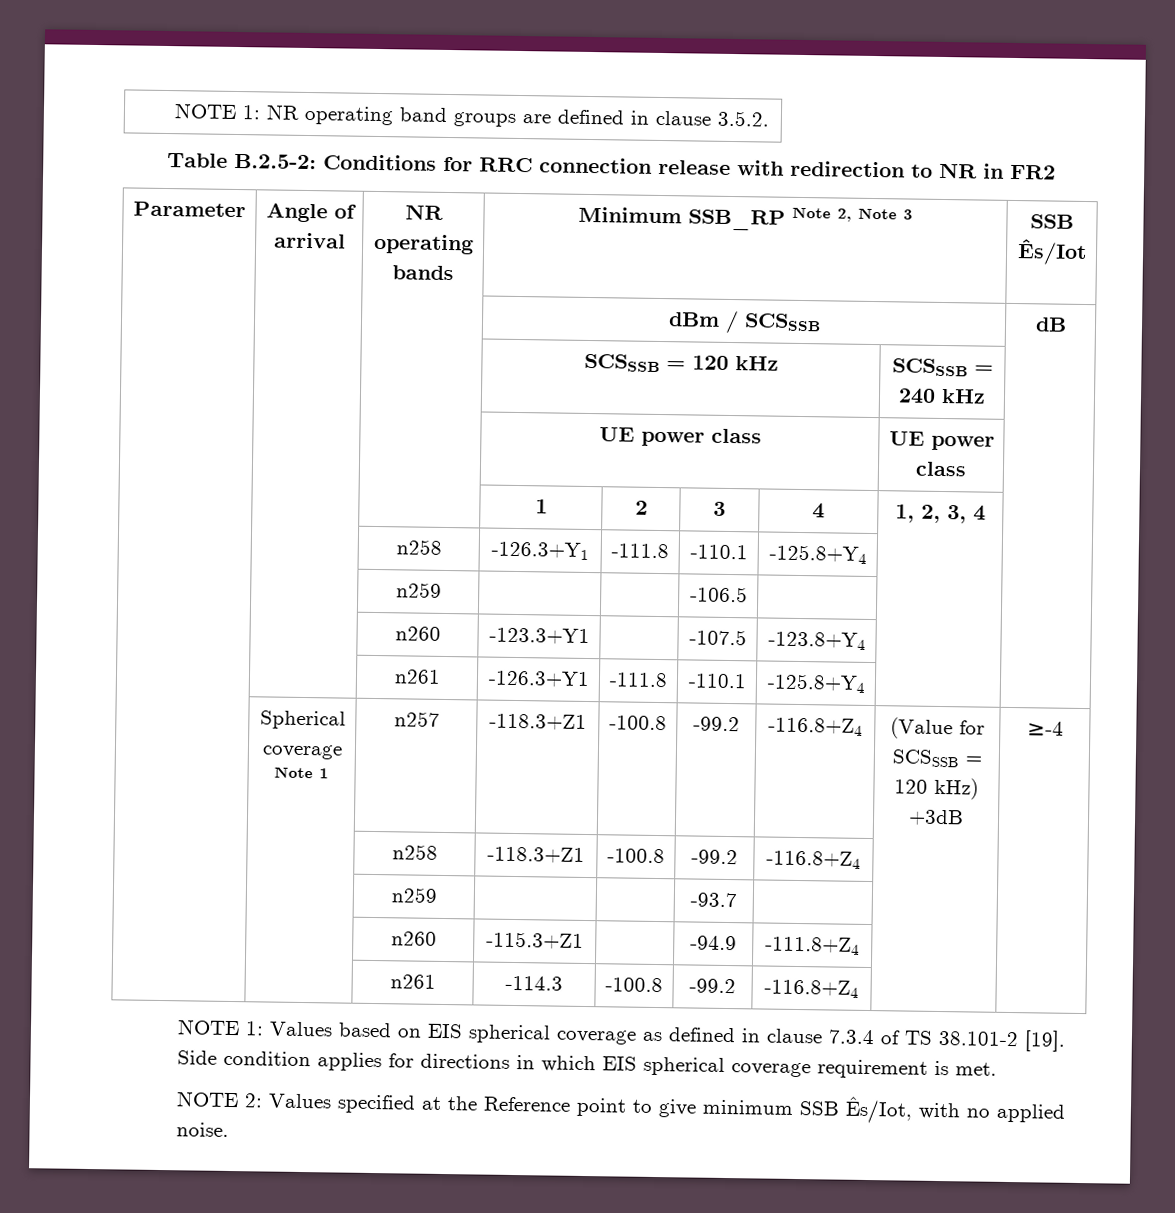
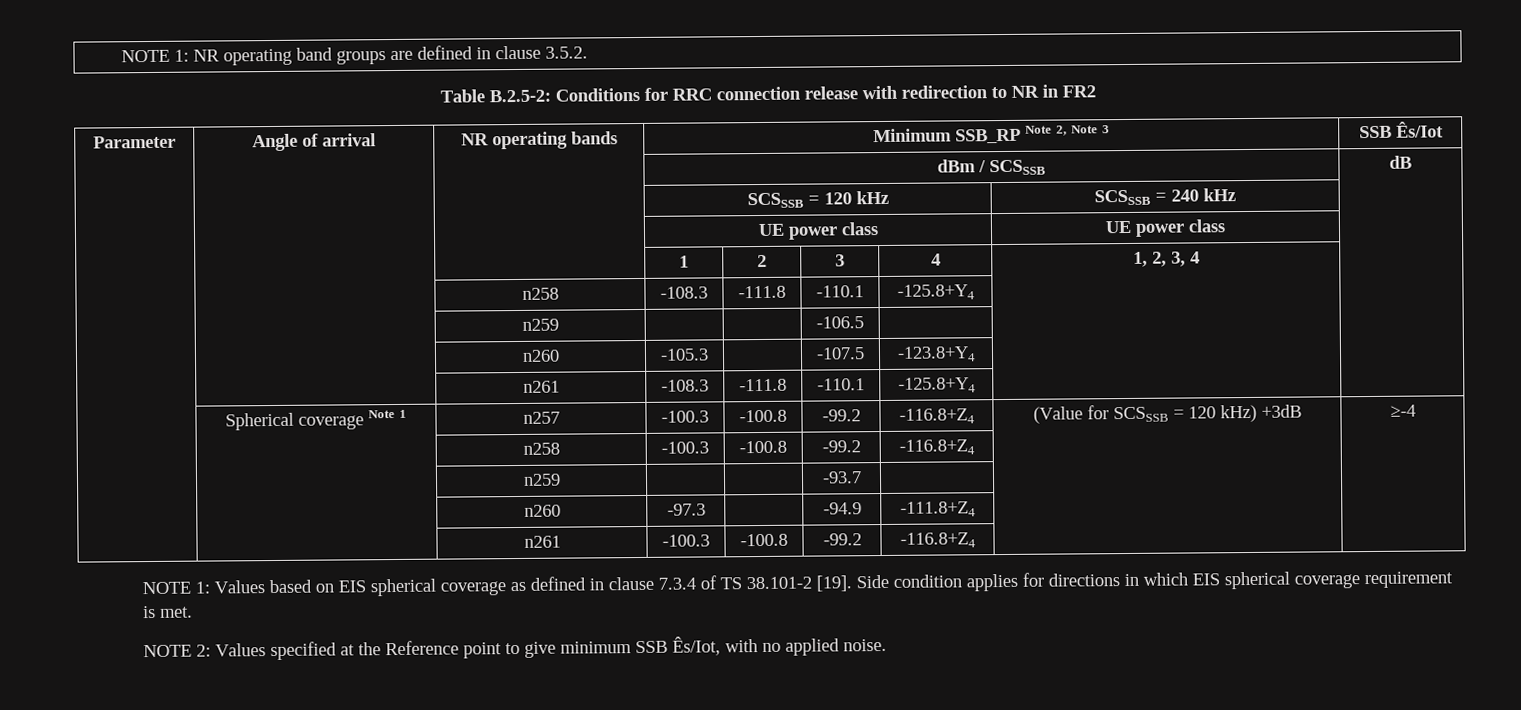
- | | n258 | -126.3+Y1 | -111.8 | -110.1 | -125.8+Y4 | |
+ | | n258 | -108.3 | -111.8 | -110.1 | -125.8+Y4 | |
- | | n260 | -123.3+Y1 | | -107.5 | -123.8+Y4 | |
+ | | n260 | -105.3 | | -107.5 | -123.8+Y4 | |
- | | n261 | -126.3+Y1 | -111.8 | -110.1 | -125.8+Y4 | |
+ | | n261 | -108.3 | -111.8 | -110.1 | -125.8+Y4 | |
- | Spherical coverage Note 1 | n257 | -118.3+Z1 | -100.8 | -99.2 | -116.8+Z4 | (Value for SCSSSB = 120 kHz) +3dB | ≥-4
+ | Spherical coverage Note 1 | n257 | -100.3 | -100.8 | -99.2 | -116.8+Z4 | (Value for SCSSSB = 120 kHz) +3dB | ≥-4
- | | n258 | -118.3+Z1 | -100.8 | -99.2 | -116.8+Z4 | |
+ | | n258 | -100.3 | -100.8 | -99.2 | -116.8+Z4 | |
- | | n260 | -115.3+Z1 | | -94.9 | -111.8+Z4 | |
+ | | n260 | -97.3 | | -94.9 | -111.8+Z4 | |
- | | n261 | -114.3 | -100.8 | -99.2 | -116.8+Z4 | |
+ | | n261 | -100.3 | -100.8 | -99.2 | -116.8+Z4 | |

